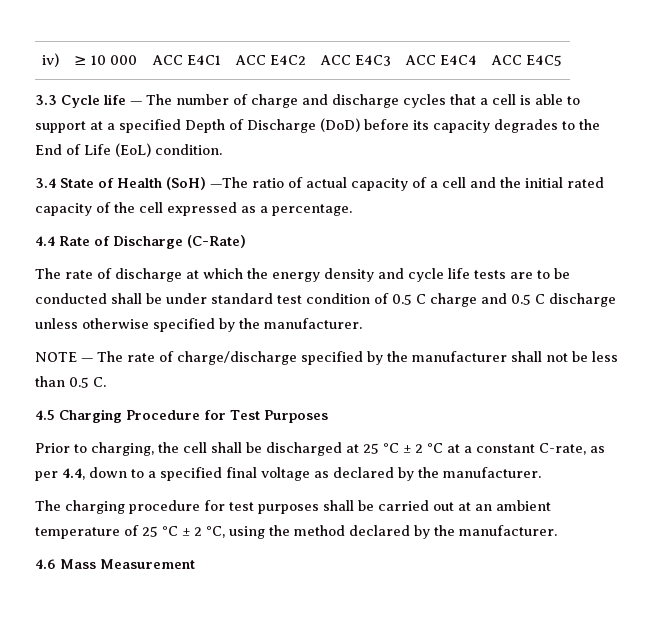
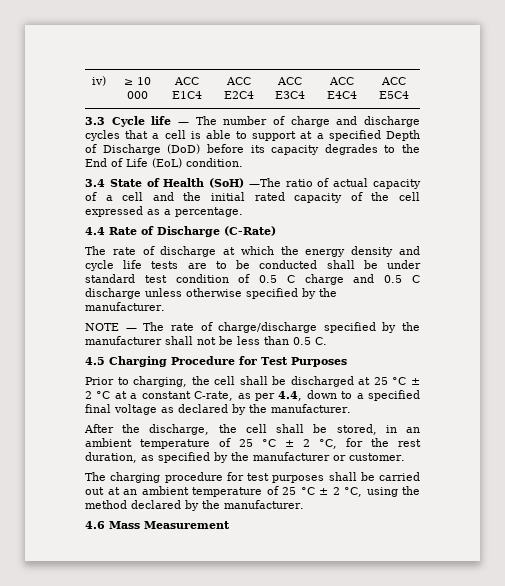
- iv) | ≥ 10 000 | ACC E4C1 | ACC E4C2 | ACC E4C3 | ACC E4C4 | ACC E4C5
+ iv) | ≥ 10 000 | ACC E1C4 | ACC E2C4 | ACC E3C4 | ACC E4C4 | ACC E5C4
+ After the discharge, the cell shall be stored, in an ambient temperature of 25 °C ± 2 °C, for the rest duration, as specified by the manufacturer or customer.

